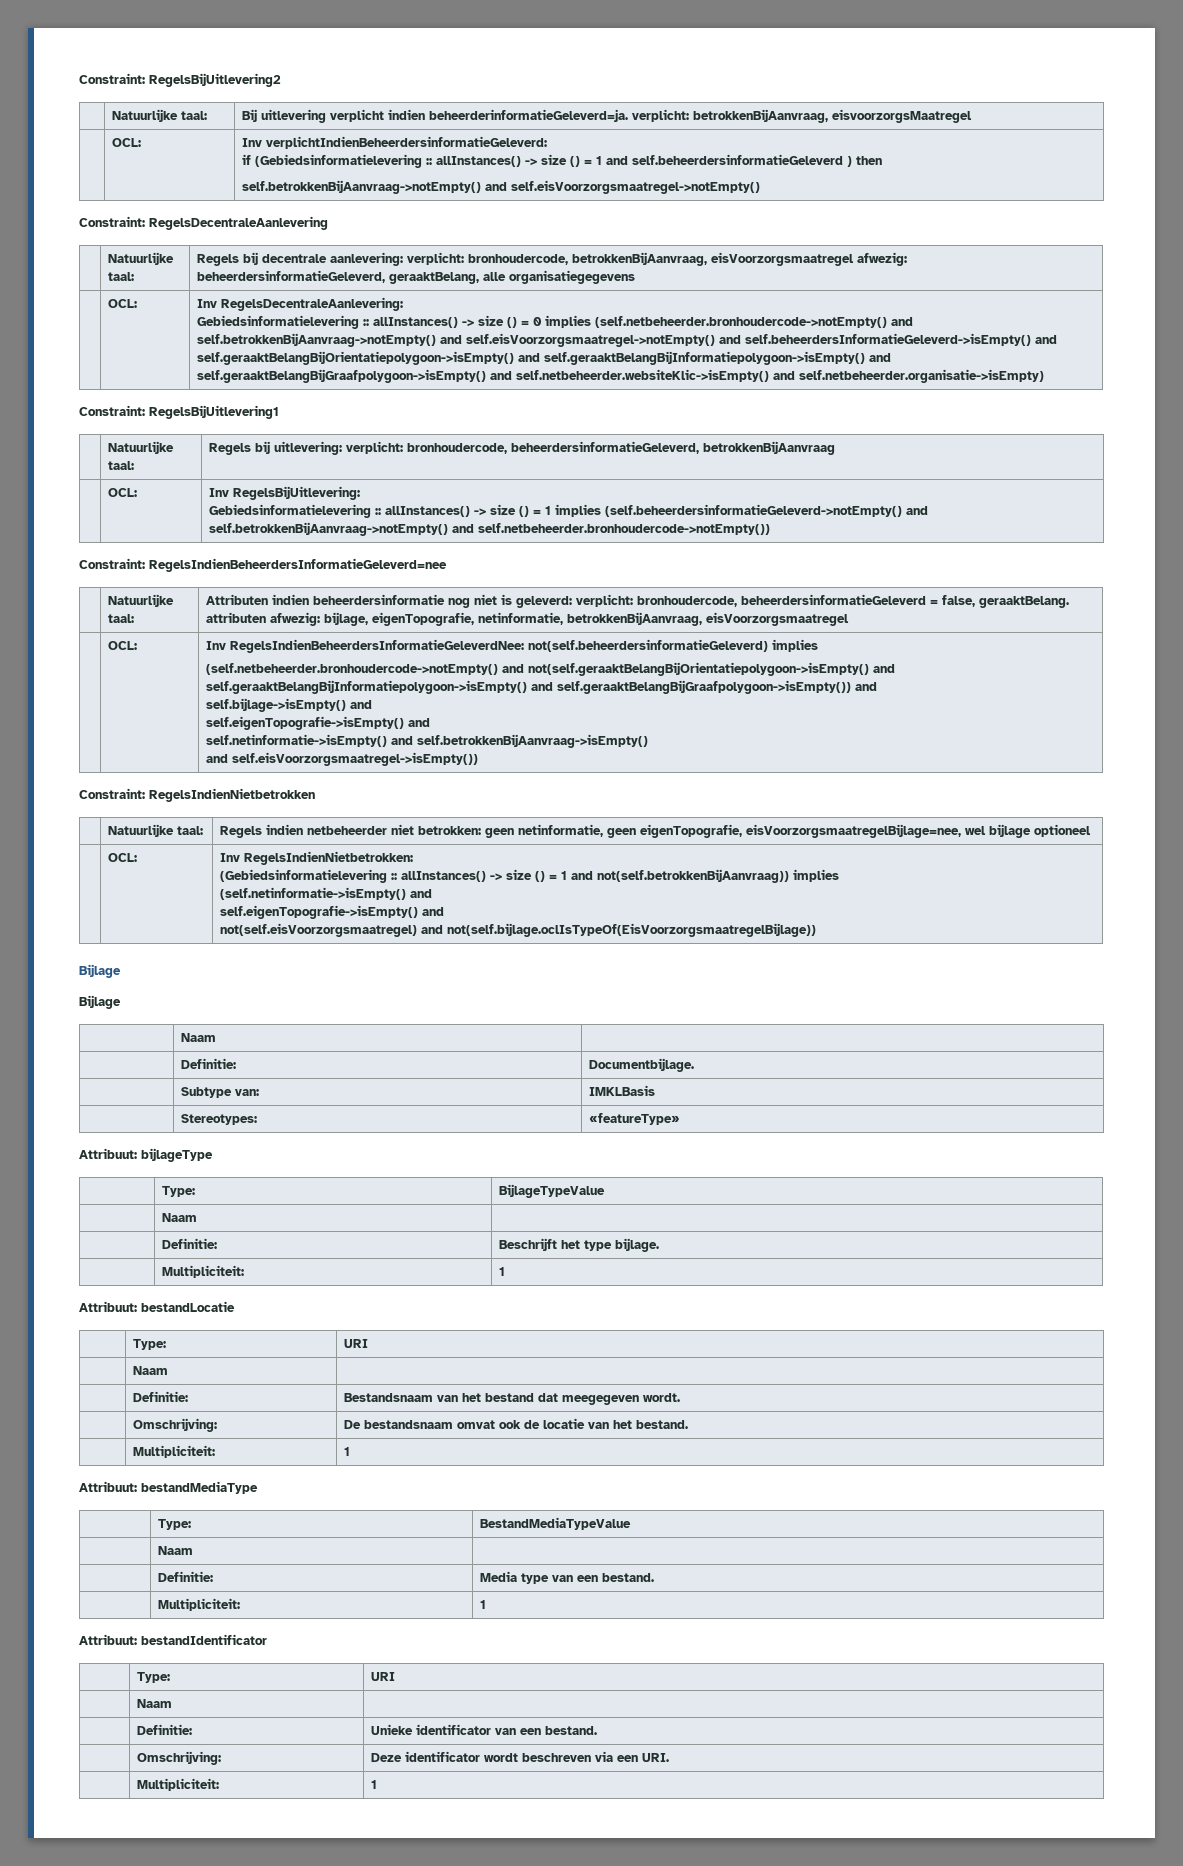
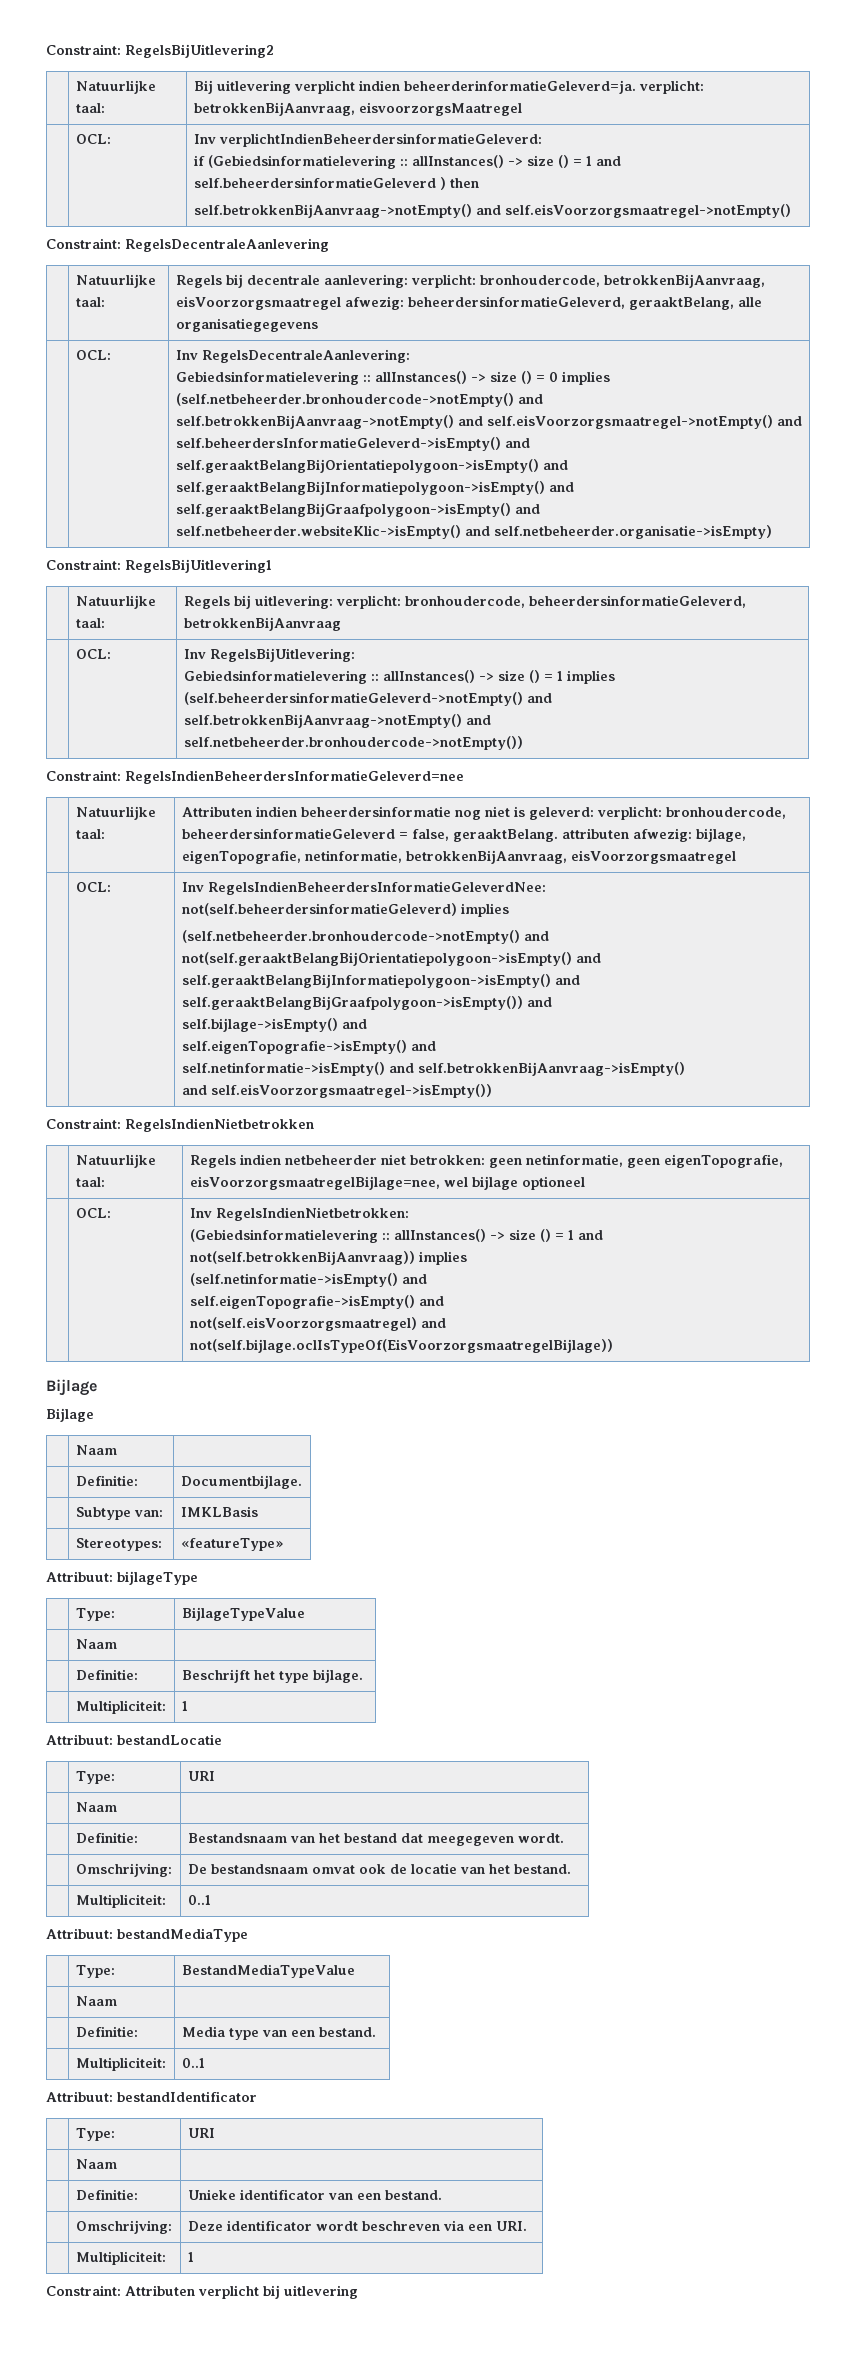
  | Omschrijving: | De bestandsnaam omvat ook de locatie van het bestand.
- | Multipliciteit: | 1
+ | Multipliciteit: | 0..1
  | Definitie: | Media type van een bestand.
- | Multipliciteit: | 1
+ | Multipliciteit: | 0..1
+ Constraint: Attributen verplicht bij uitlevering

